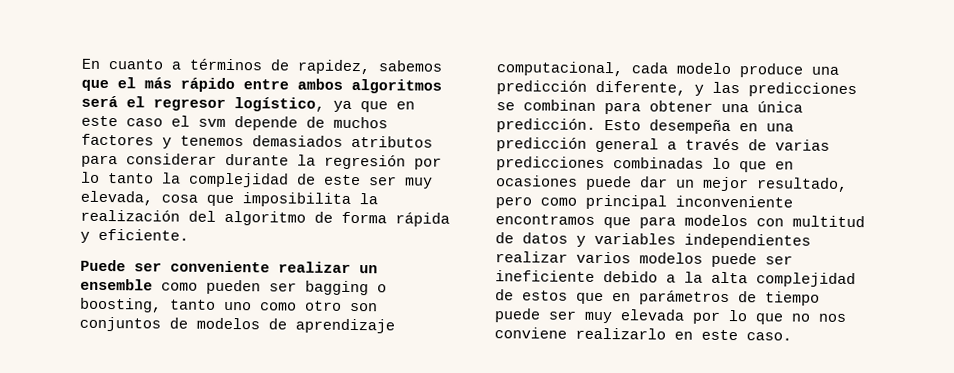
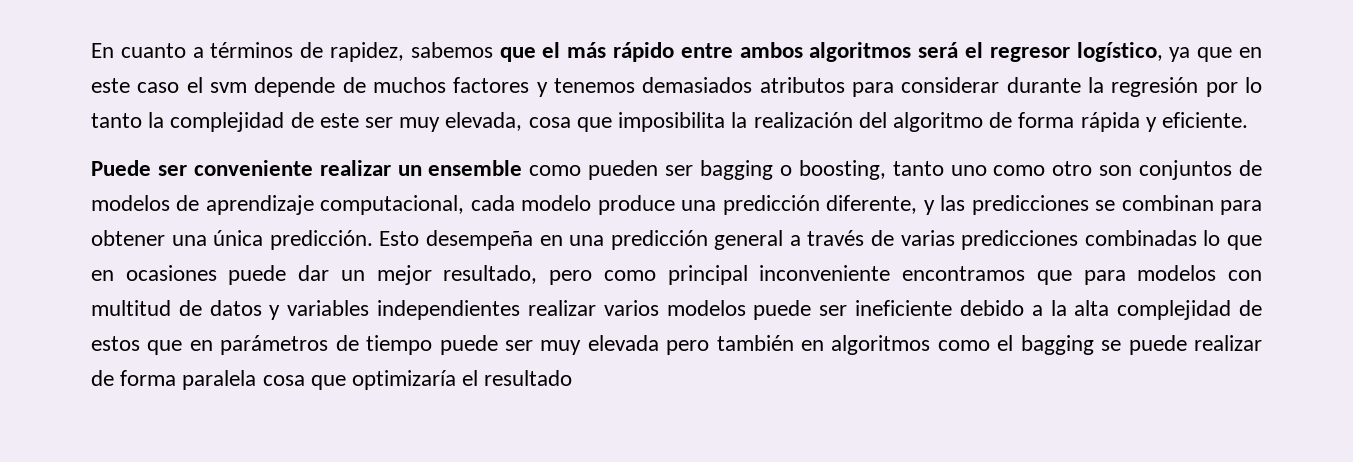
- Esto desempeña en una predicción general a través de varias predicciones combinadas lo que en ocasiones puede dar un mejor resultado, pero como principal inconveniente encontramos que para modelos con multitud de datos y variables independientes realizar varios modelos puede ser ineficiente debido a la alta complejidad de estos que en parámetros de tiempo puede ser muy elevada por lo que no nos conviene realizarlo en este caso.
+ Esto desempeña en una predicción general a través de varias predicciones combinadas lo que en ocasiones puede dar un mejor resultado, pero como principal inconveniente encontramos que para modelos con multitud de datos y variables independientes realizar varios modelos puede ser ineficiente debido a la alta complejidad de estos que en parámetros de tiempo puede ser muy elevada pero también en algoritmos como el bagging se puede realizar de forma paralela cosa que optimizaría el resultado

